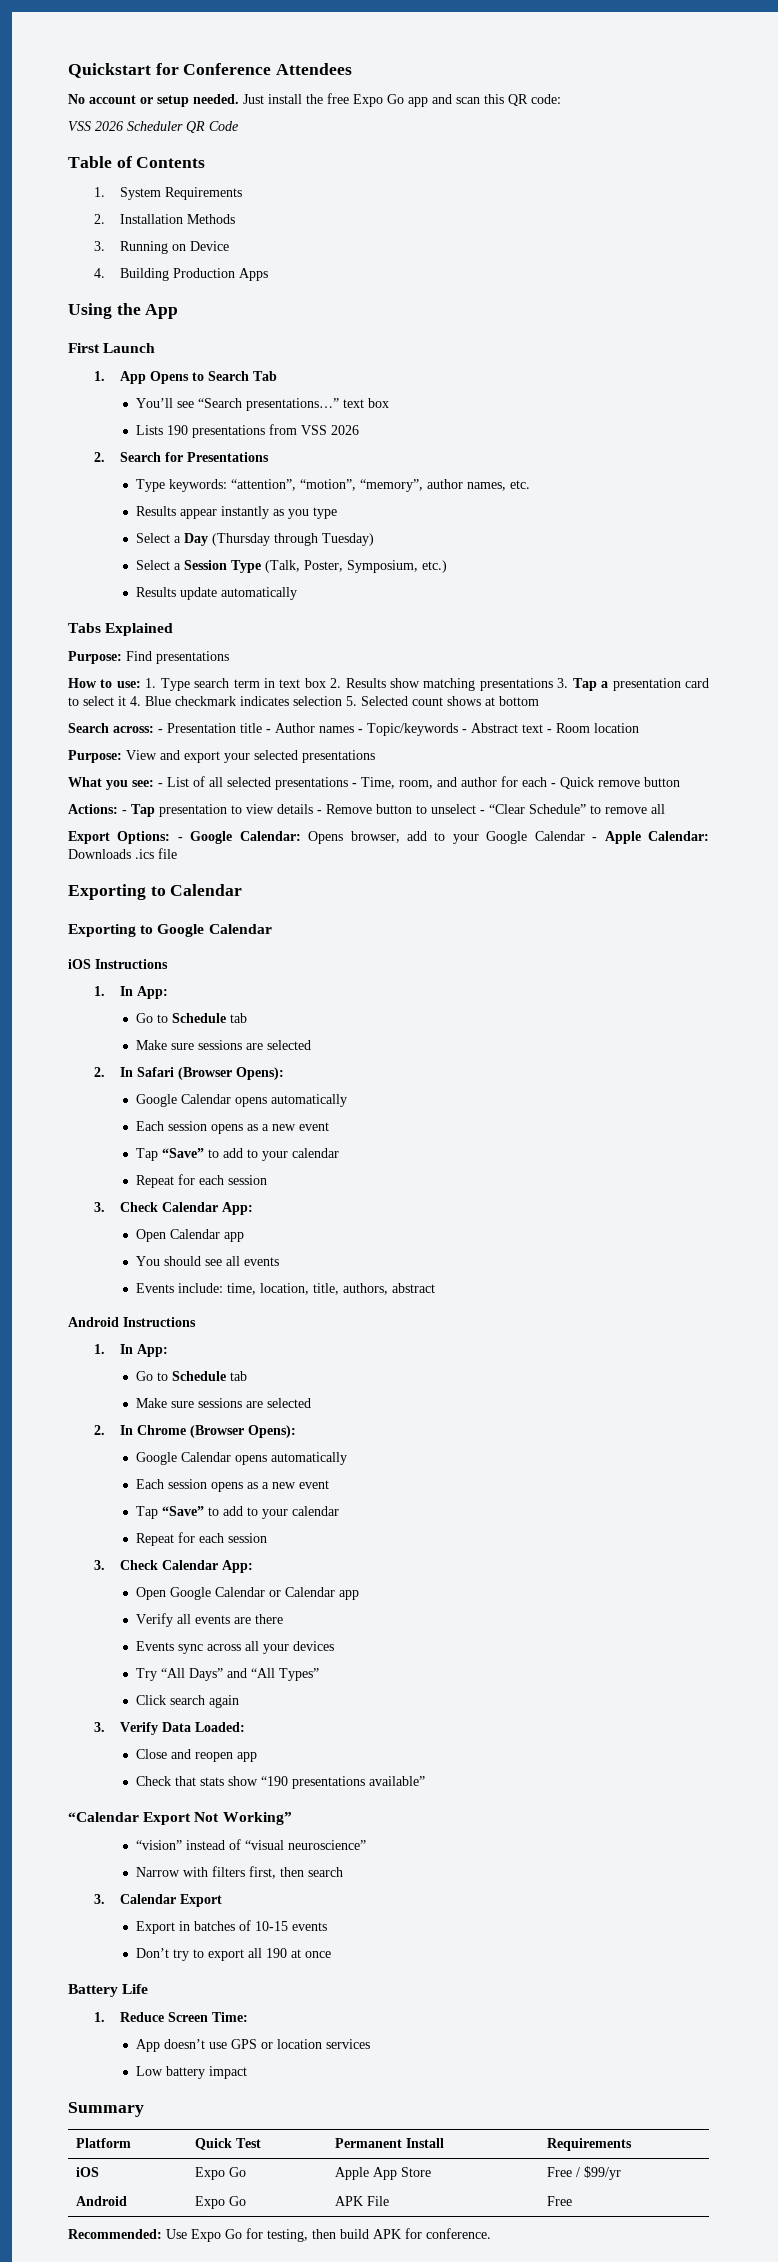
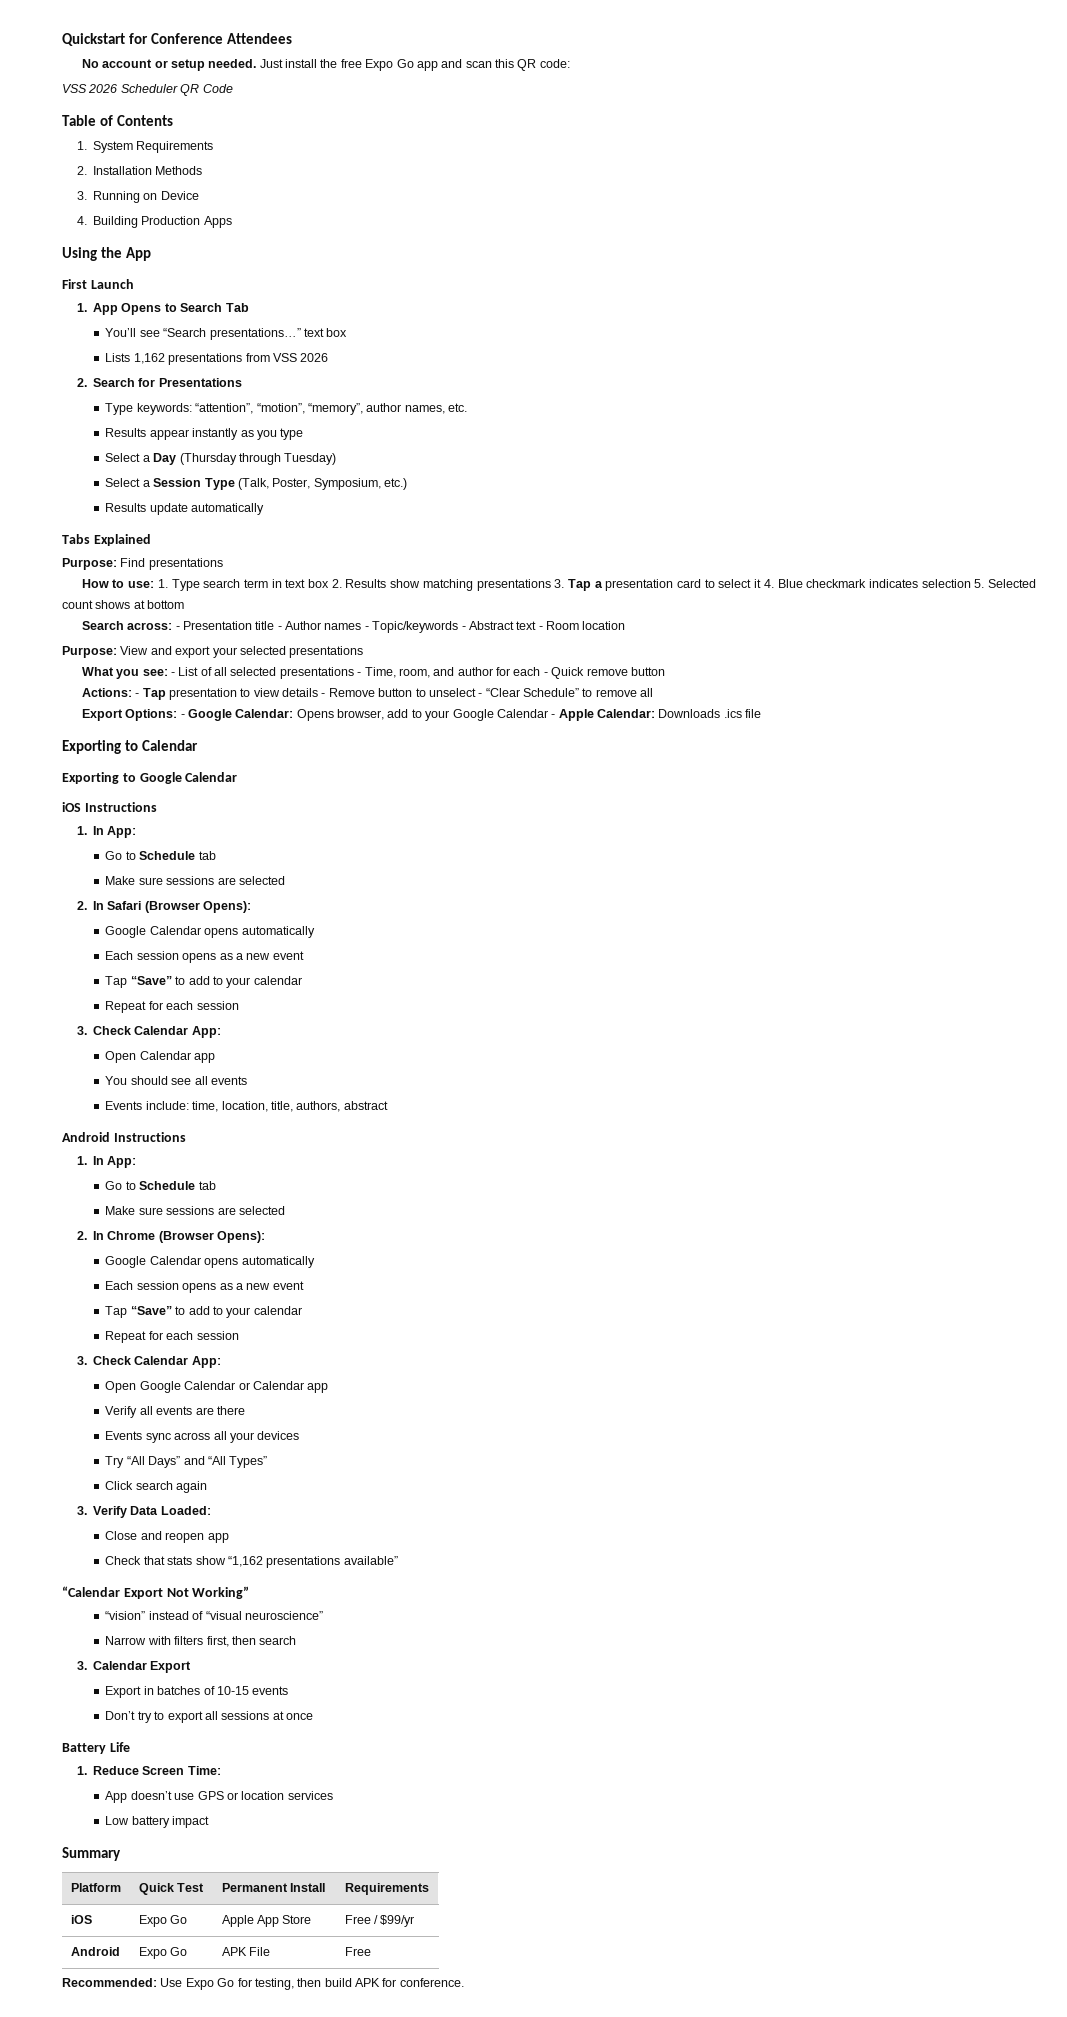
- Lists 190 presentations from VSS 2026
+ Lists 1,162 presentations from VSS 2026
- Check that stats show “190 presentations available”
+ Check that stats show “1,162 presentations available”
- Don’t try to export all 190 at once
+ Don’t try to export all sessions at once

